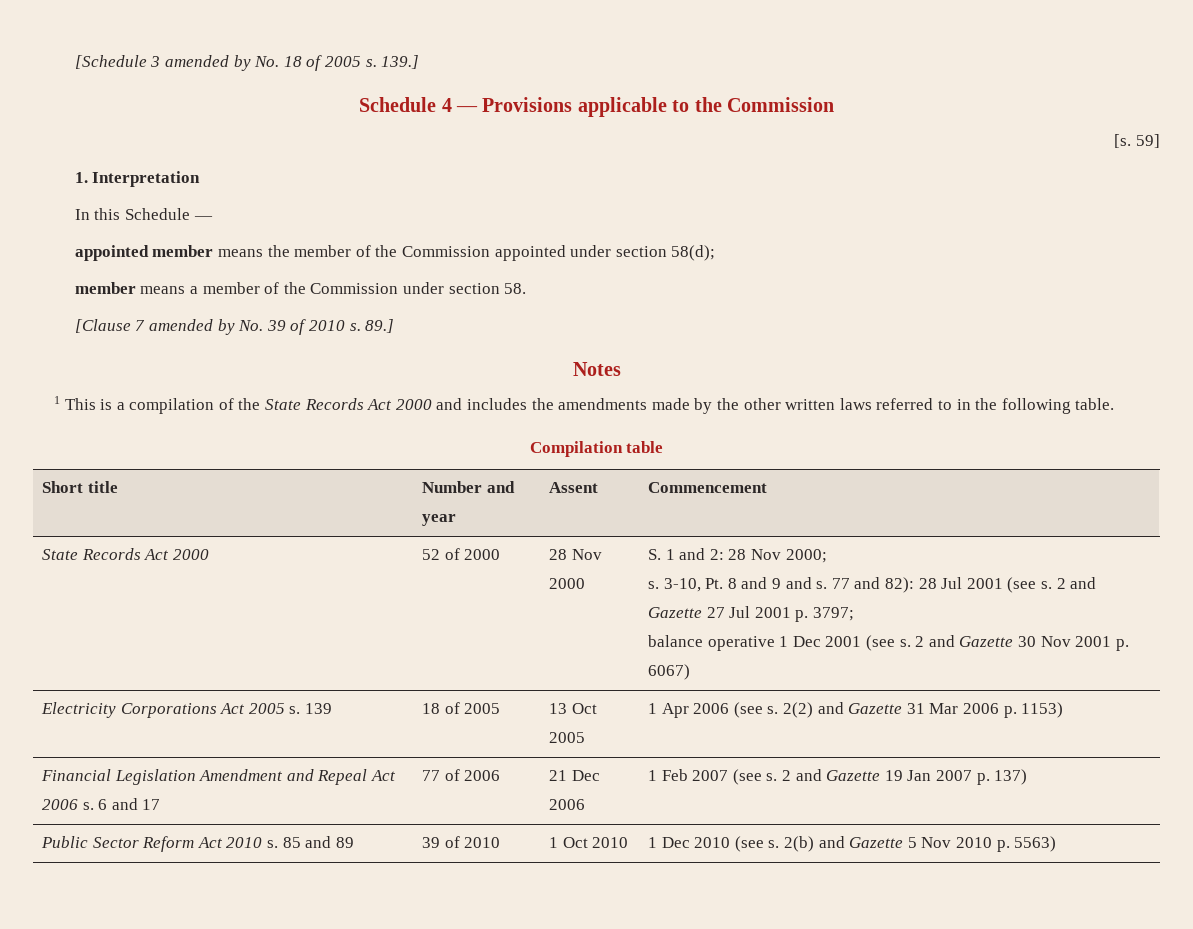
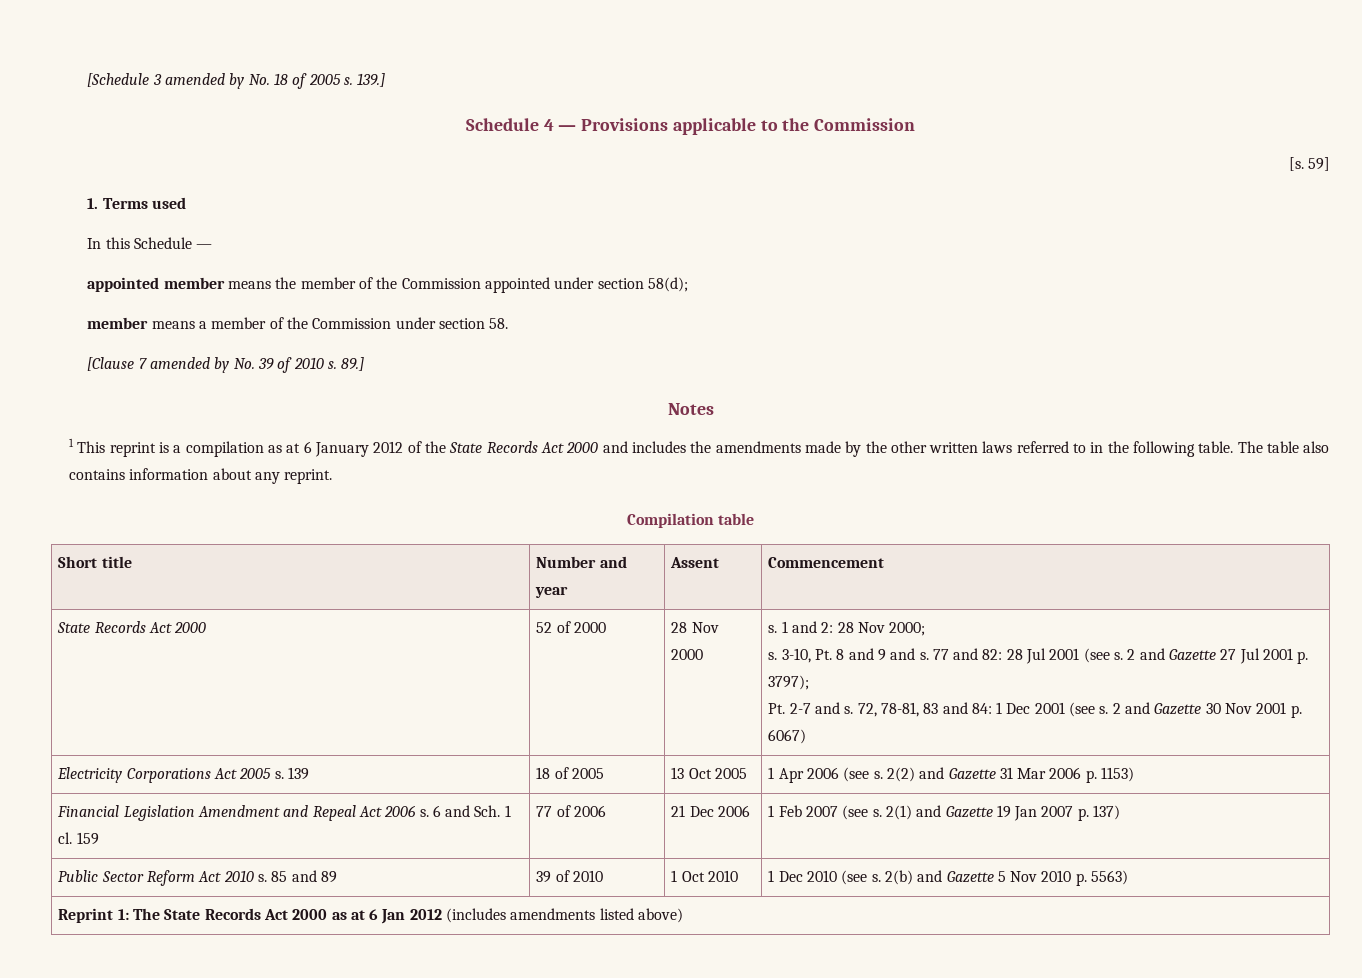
- 1. Interpretation
+ 1. Terms used
- 1 This is a compilation of the State Records Act 2000 and includes the amendments made by the other written laws referred to in the following table.
+ 1 This reprint is a compilation as at 6 January 2012 of the State Records Act 2000 and includes the amendments made by the other written laws referred to in the following table. The table also contains information about any reprint.
- S. 1 and 2: 28 Nov 2000;
+ s. 1 and 2: 28 Nov 2000;
- 77 and 82): 28 Jul 2001 (see s.
+ 77 and 82: 28 Jul 2001 (see s.
- 2 and Gazette 27 Jul 2001 p. 3797;
- balance operative 1 Dec 2001 (see s.
+ 2 and Gazette 27 Jul 2001 p. 3797);
+ Pt. 2-7 and s. 72, 78-81, 83 and 84: 1 Dec 2001 (see s.
- Financial Legislation Amendment and Repeal Act 2006 s. 6 and 17 | 77 of 2006 | 21 Dec 2006 | 1 Feb 2007 (see s. 2 and Gazette 19 Jan 2007 p. 137)
+ Financial Legislation Amendment and Repeal Act 2006 s. 6 and Sch. 1 cl. 159 | 77 of 2006 | 21 Dec 2006 | 1 Feb 2007 (see s. 2(1) and Gazette 19 Jan 2007 p. 137)
+ Reprint 1: The State Records Act 2000 as at 6 Jan 2012 (includes amendments listed above)

